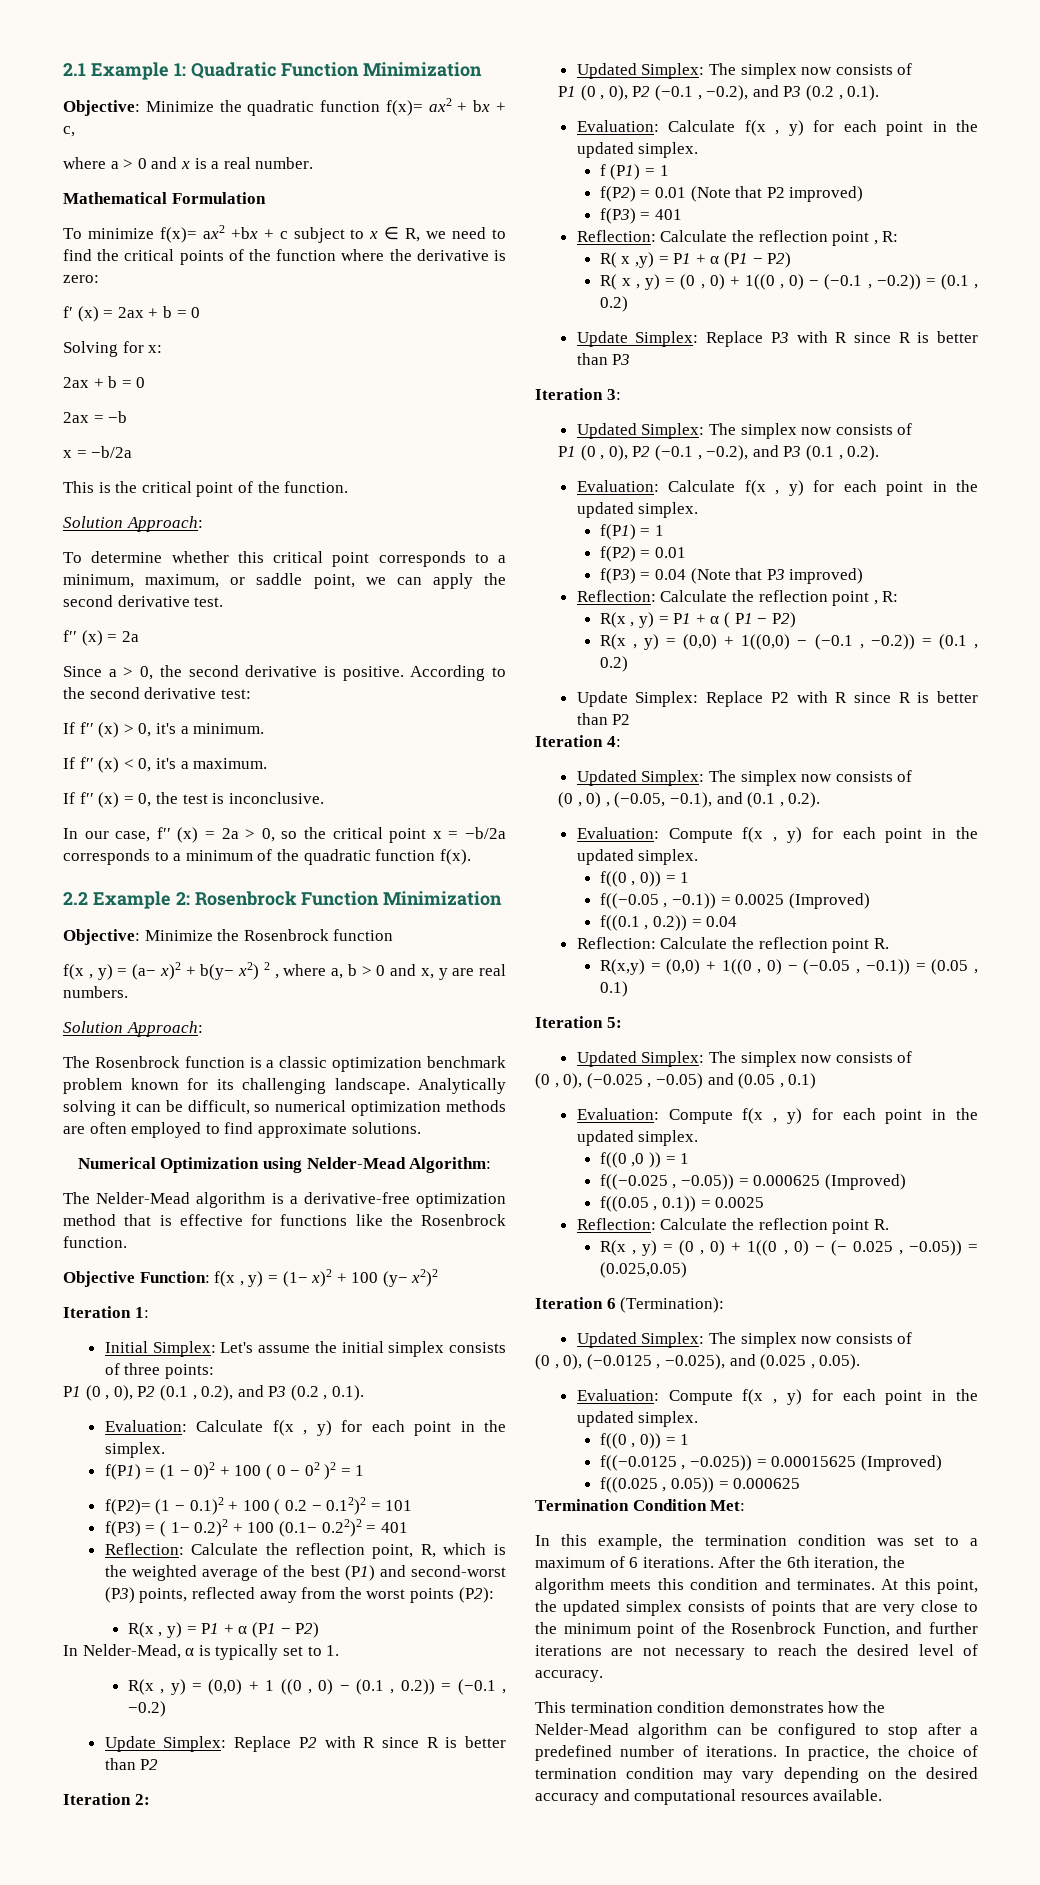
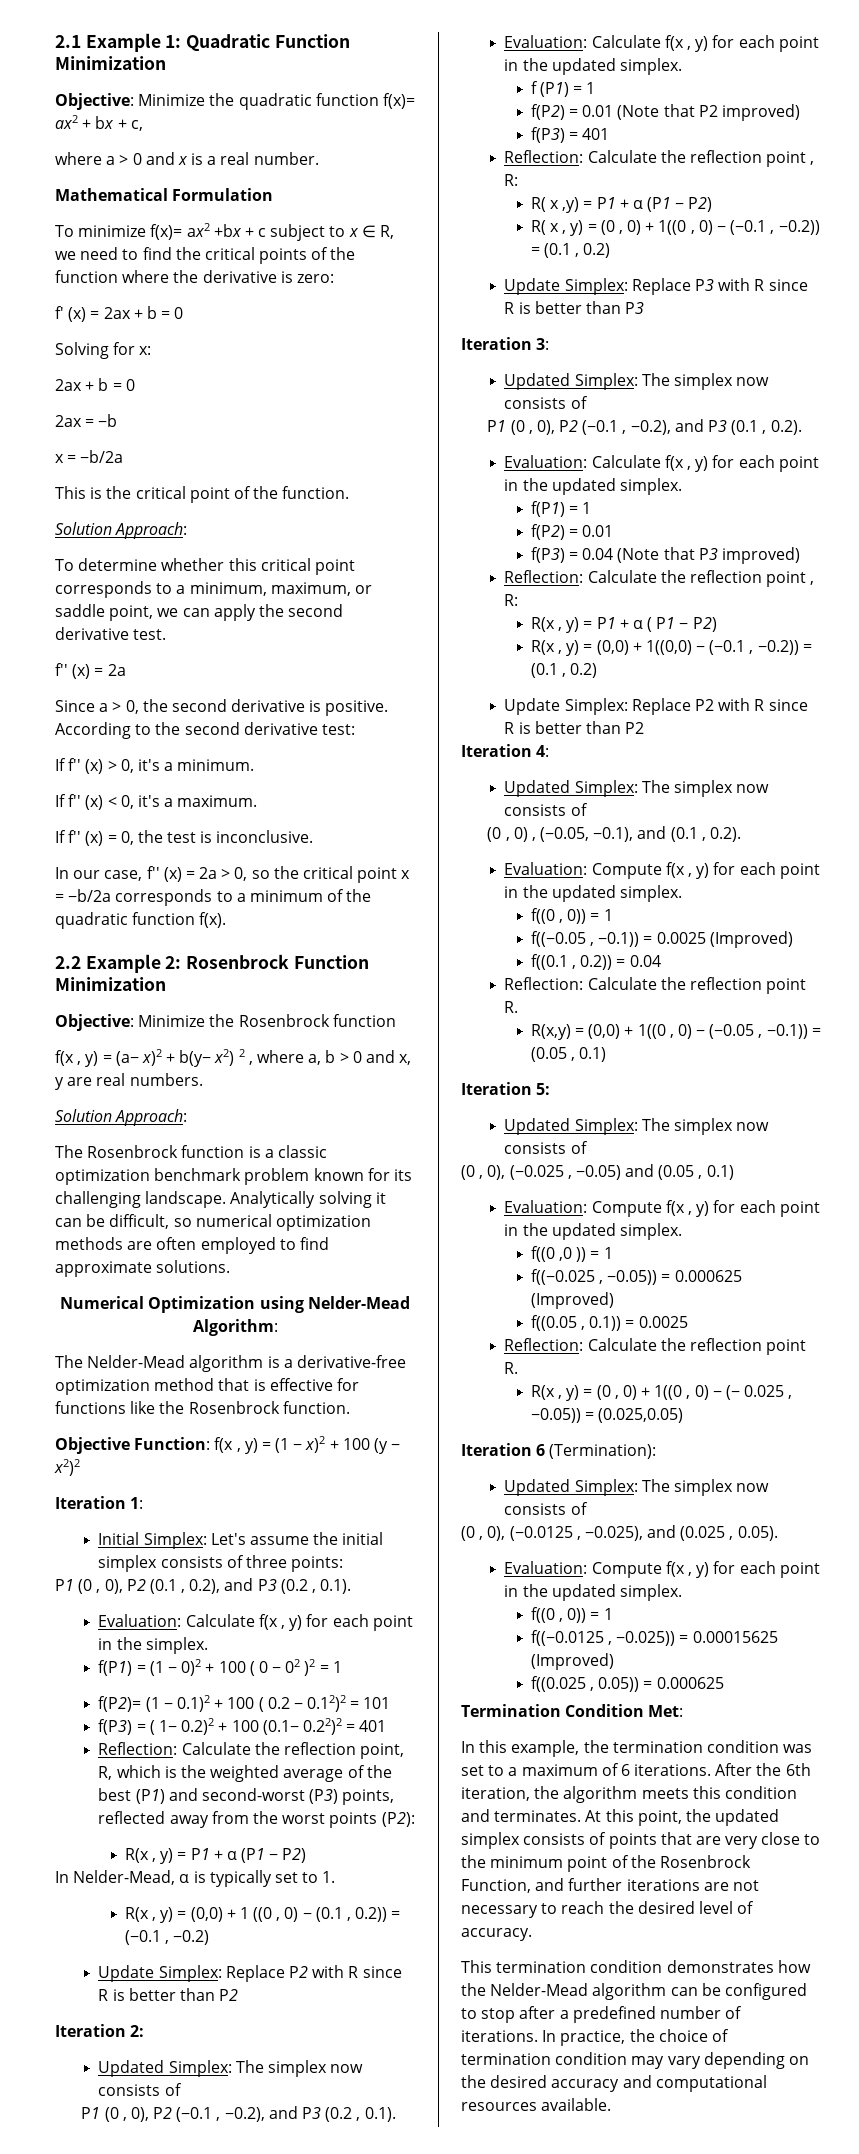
- Objective Function: f(x , y) = (1− x)2 + 100 (y− x2)2
+ Objective Function: f(x , y) = (1 − x)2 + 100 (y − x2)2

